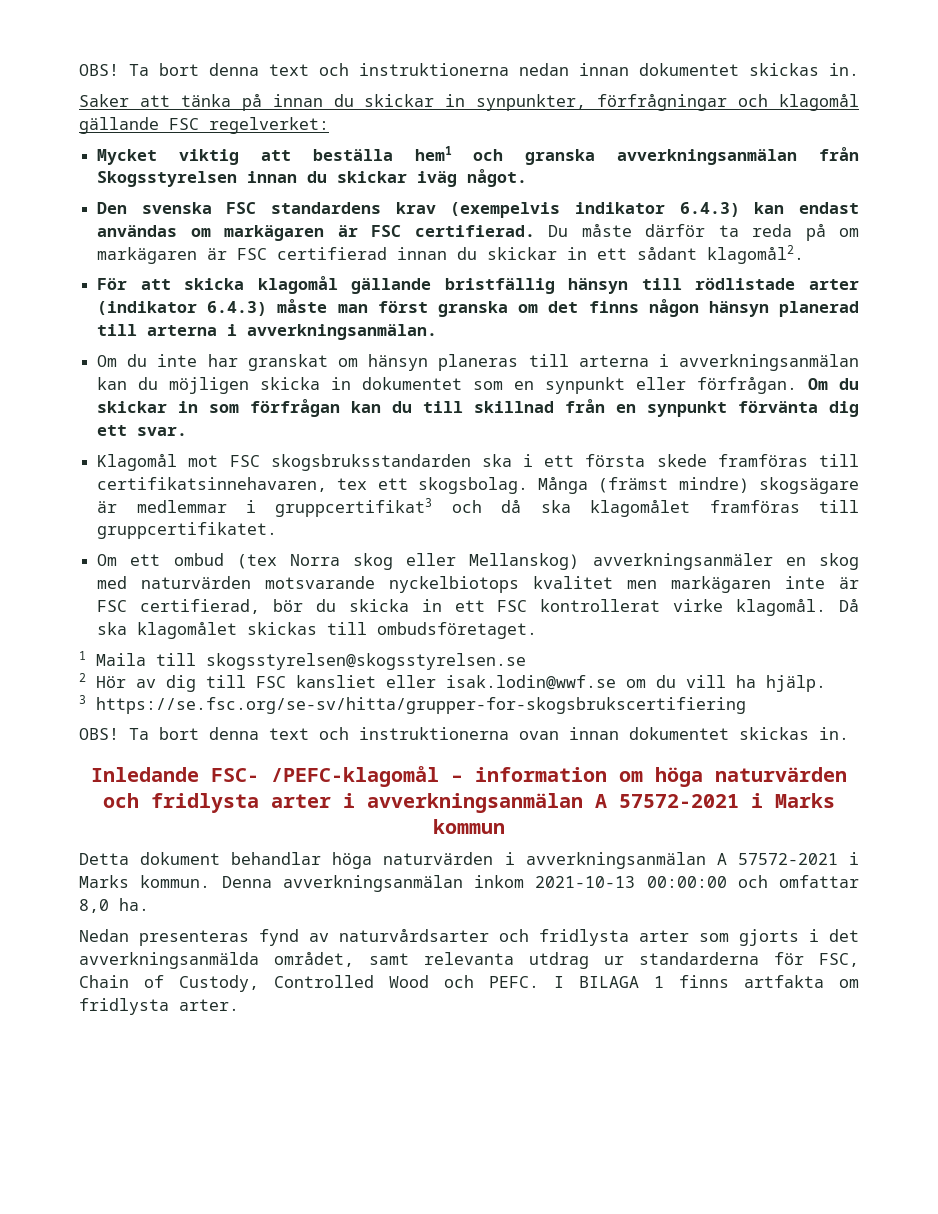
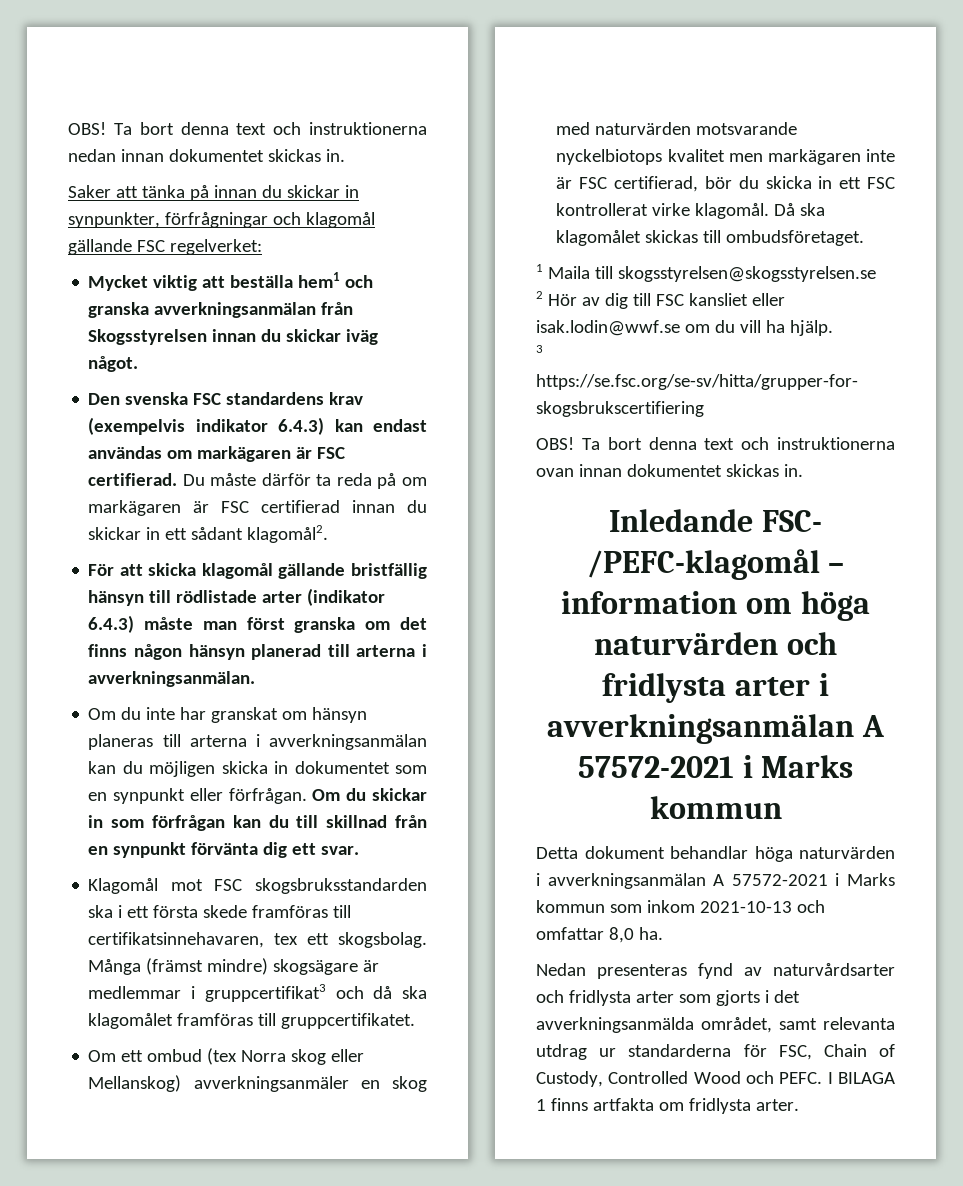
- Detta dokument behandlar höga naturvärden i avverkningsanmälan A 57572-2021 i Marks kommun. Denna avverkningsanmälan inkom 2021-10-13 00:00:00 och omfattar 8,0 ha.
+ Detta dokument behandlar höga naturvärden i avverkningsanmälan A 57572-2021 i Marks kommun som inkom 2021-10-13 och omfattar 8,0 ha.

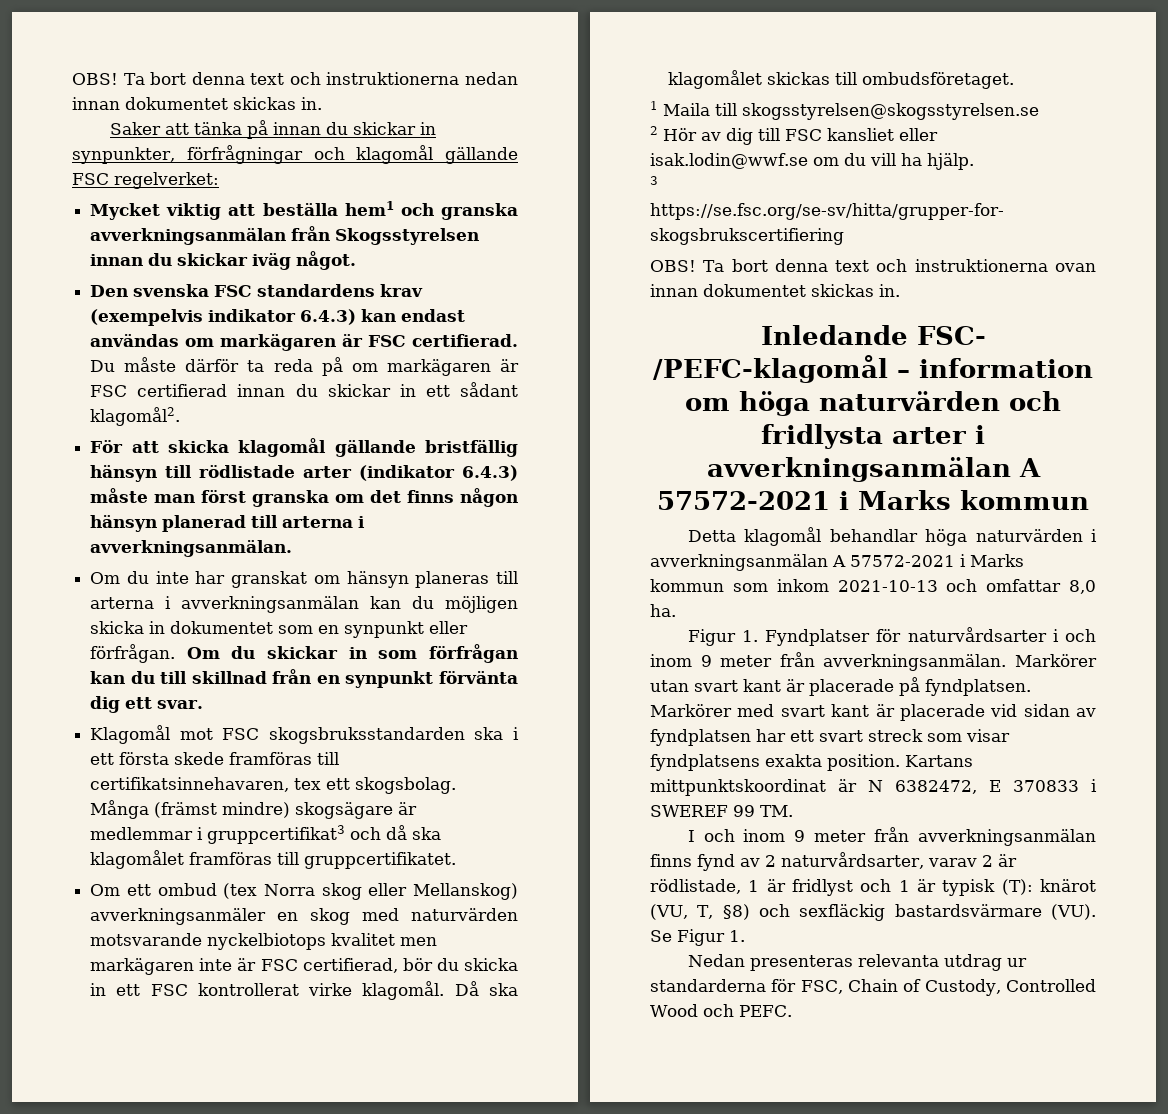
- Detta dokument behandlar höga naturvärden i avverkningsanmälan A 57572-2021 i Marks kommun som inkom 2021-10-13 och omfattar 8,0 ha.
+ Detta klagomål behandlar höga naturvärden i avverkningsanmälan A 57572-2021 i Marks kommun som inkom 2021-10-13 och omfattar 8,0 ha.
- Nedan presenteras fynd av naturvårdsarter och fridlysta arter som gjorts i det avverkningsanmälda området, samt relevanta utdrag ur standarderna för FSC, Chain of Custody, Controlled Wood och PEFC. I BILAGA 1 finns artfakta om fridlysta arter.
+ Figur 1. Fyndplatser för naturvårdsarter i och inom 9 meter från avverkningsanmälan. Markörer utan svart kant är placerade på fyndplatsen. Markörer med svart kant är placerade vid sidan av fyndplatsen har ett svart streck som visar fyndplatsens exakta position. Kartans mittpunktskoordinat är N 6382472, E 370833 i SWEREF 99 TM.
+ I och inom 9 meter från avverkningsanmälan finns fynd av 2 naturvårdsarter, varav 2 är rödlistade, 1 är fridlyst och 1 är typisk (T): knärot (VU, T, §8) och sexfläckig bastardsvärmare (VU). Se Figur 1.
+ Nedan presenteras relevanta utdrag ur standarderna för FSC, Chain of Custody, Controlled Wood och PEFC.

